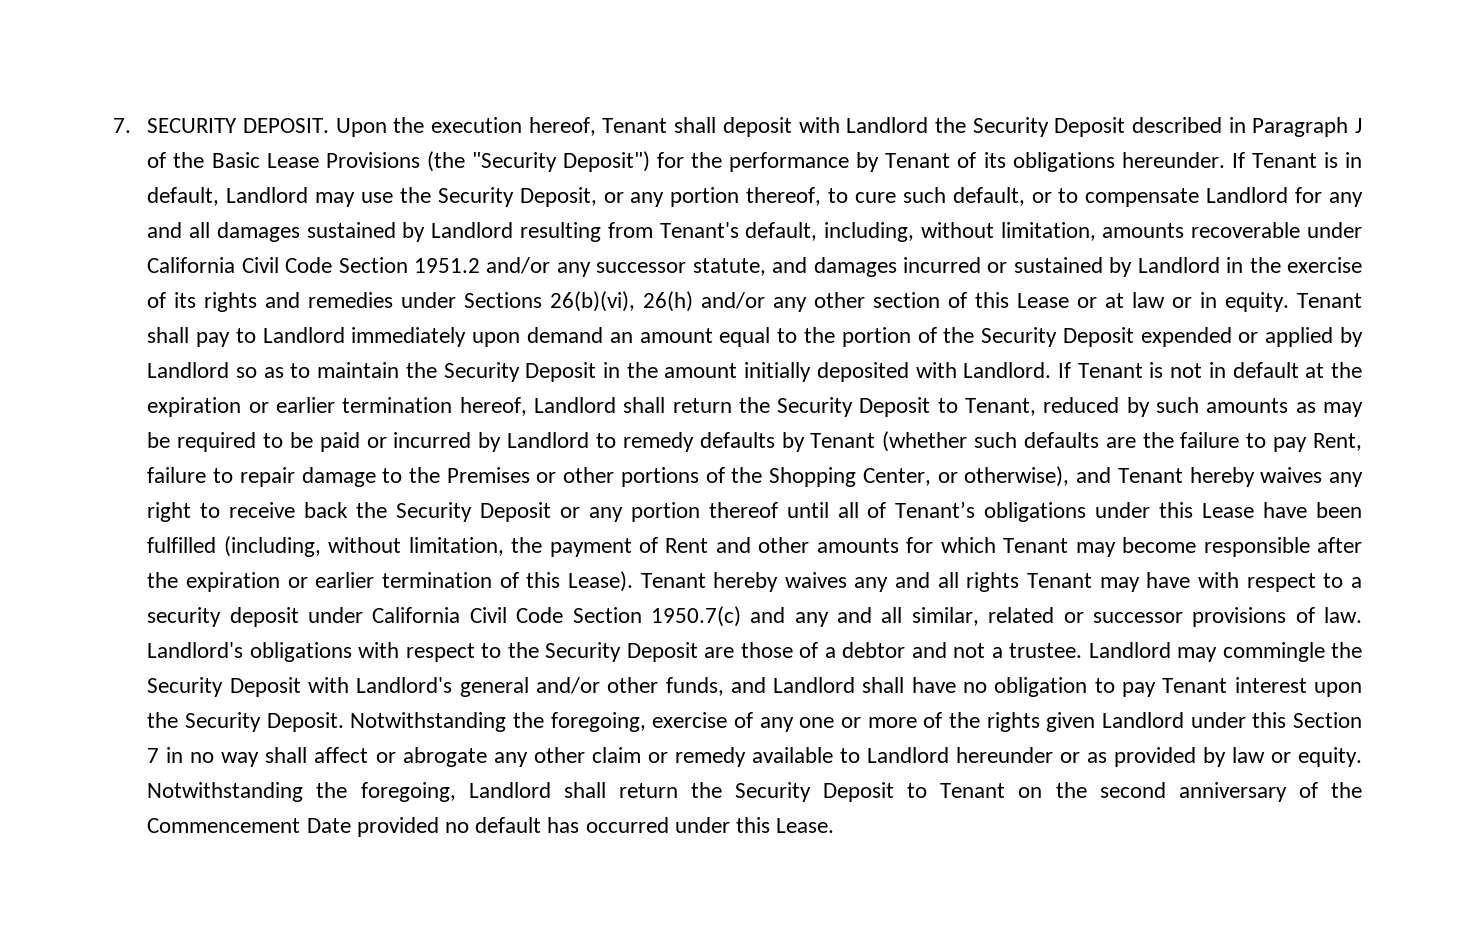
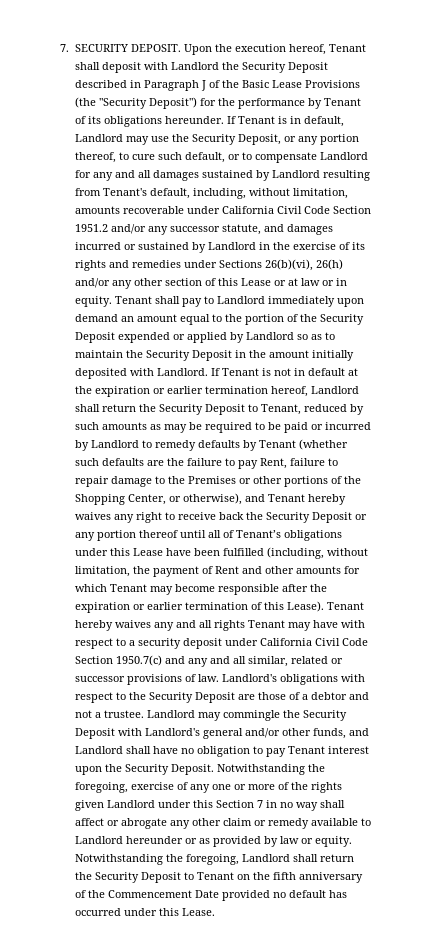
- Notwithstanding the foregoing, Landlord shall return the Security Deposit to Tenant on the second anniversary of the Commencement Date provided no default has occurred under this Lease.
+ Notwithstanding the foregoing, Landlord shall return the Security Deposit to Tenant on the fifth anniversary of the Commencement Date provided no default has occurred under this Lease.

